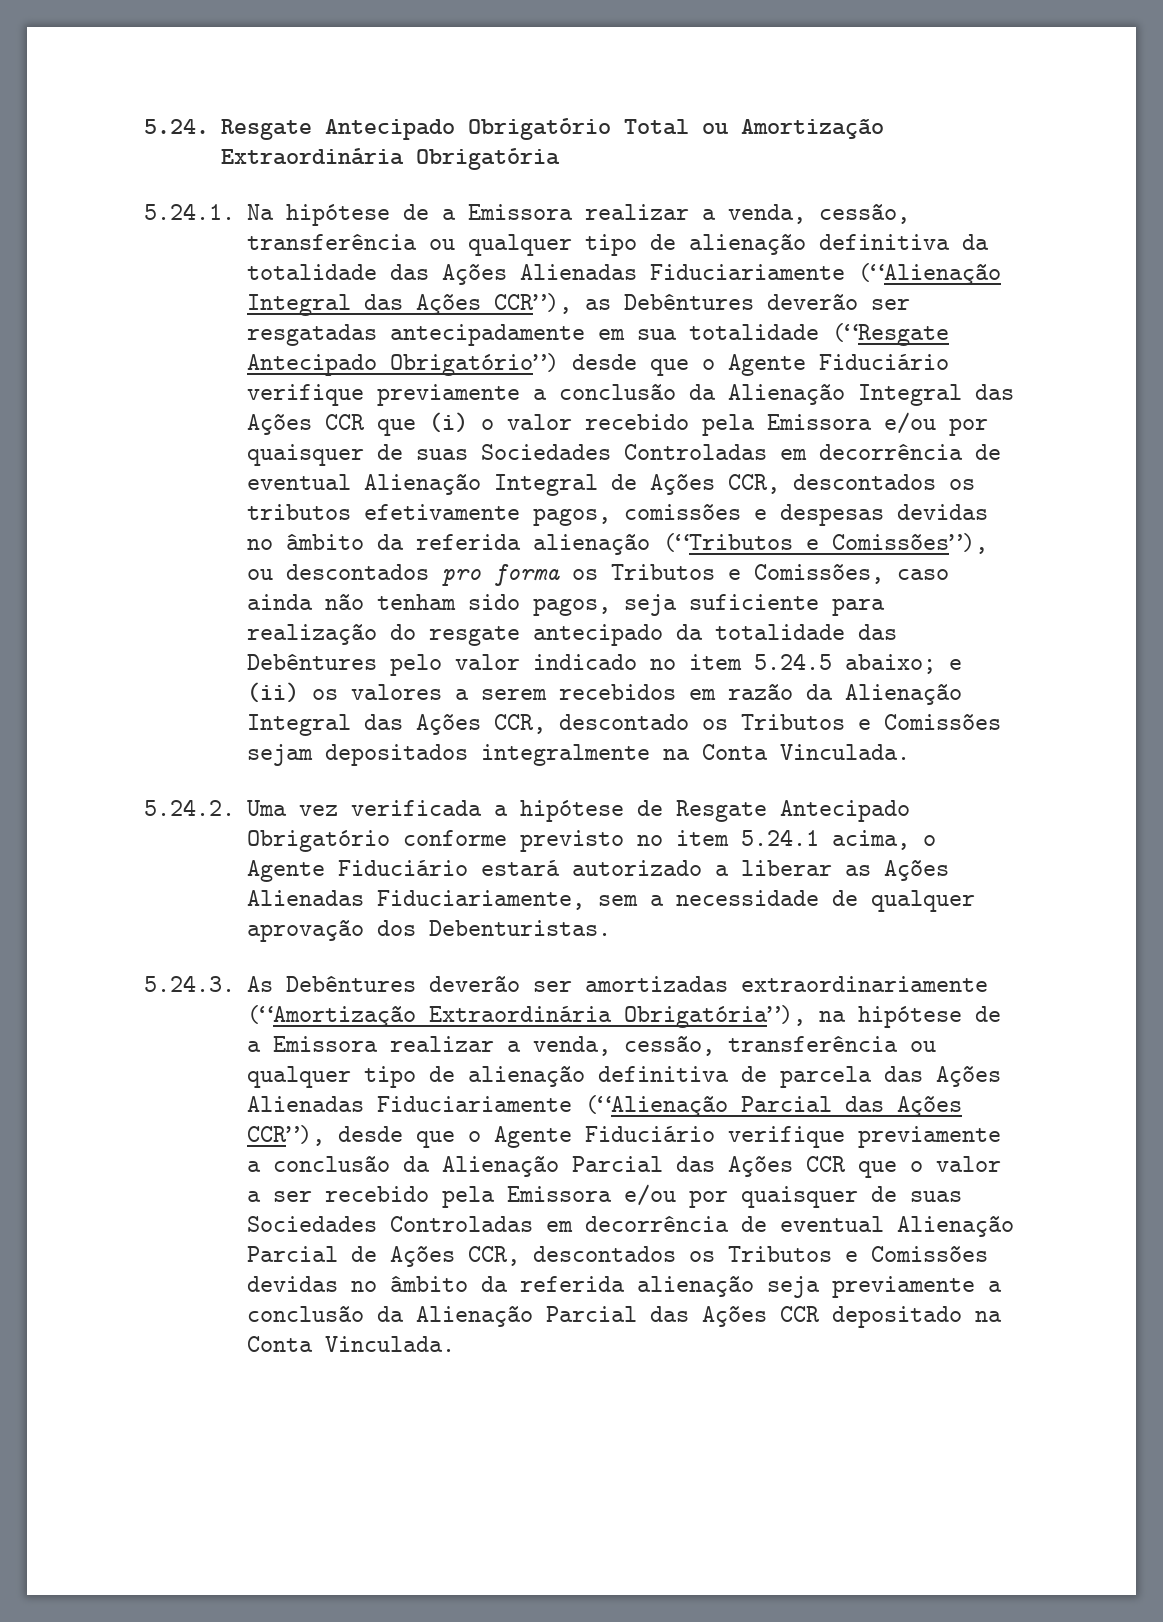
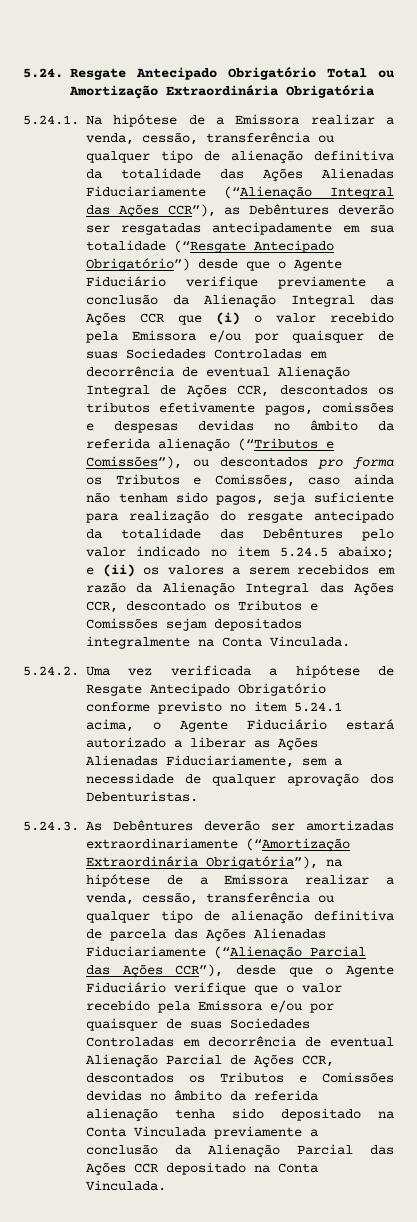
- 5.24.3. As Debêntures deverão ser amortizadas extraordinariamente (“Amortização Extraordinária Obrigatória”), na hipótese de a Emissora realizar a venda, cessão, transferência ou qualquer tipo de alienação definitiva de parcela das Ações Alienadas Fiduciariamente (“Alienação Parcial das Ações CCR”), desde que o Agente Fiduciário verifique previamente a conclusão da Alienação Parcial das Ações CCR que o valor a ser recebido pela Emissora e/ou por quaisquer de suas Sociedades Controladas em decorrência de eventual Alienação Parcial de Ações CCR, descontados os Tributos e Comissões devidas no âmbito da referida alienação seja previamente a conclusão da Alienação Parcial das Ações CCR depositado na Conta Vinculada.
+ 5.24.3. As Debêntures deverão ser amortizadas extraordinariamente (“Amortização Extraordinária Obrigatória”), na hipótese de a Emissora realizar a venda, cessão, transferência ou qualquer tipo de alienação definitiva de parcela das Ações Alienadas Fiduciariamente (“Alienação Parcial das Ações CCR”), desde que o Agente Fiduciário verifique que o valor recebido pela Emissora e/ou por quaisquer de suas Sociedades Controladas em decorrência de eventual Alienação Parcial de Ações CCR, descontados os Tributos e Comissões devidas no âmbito da referida alienação tenha sido depositado na Conta Vinculada previamente a conclusão da Alienação Parcial das Ações CCR depositado na Conta Vinculada.

